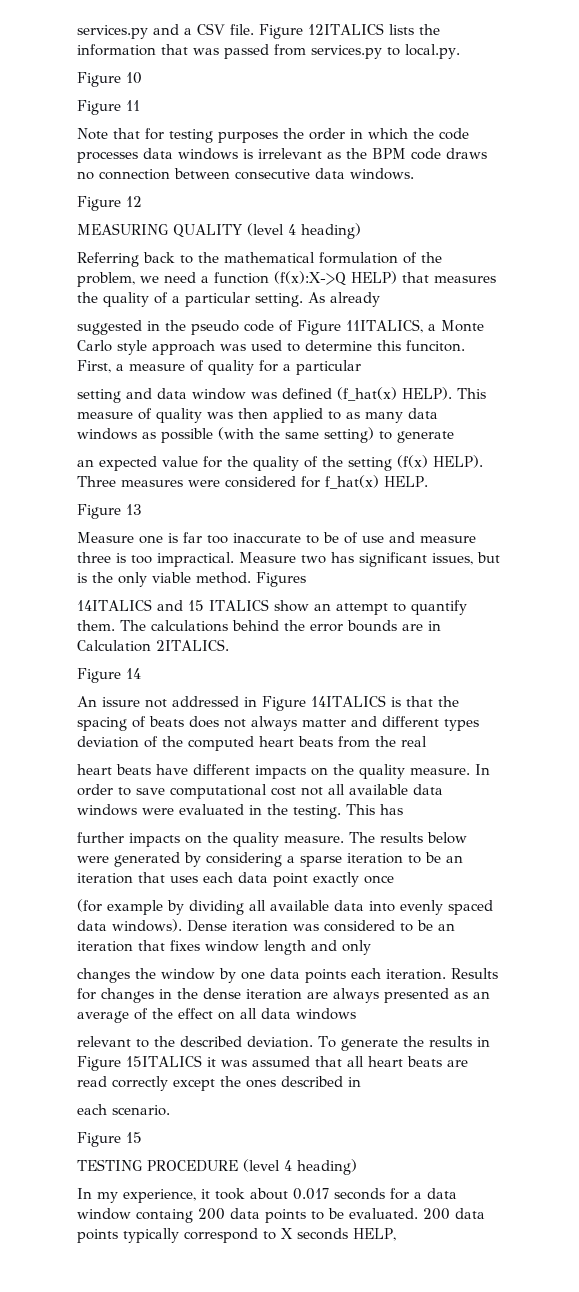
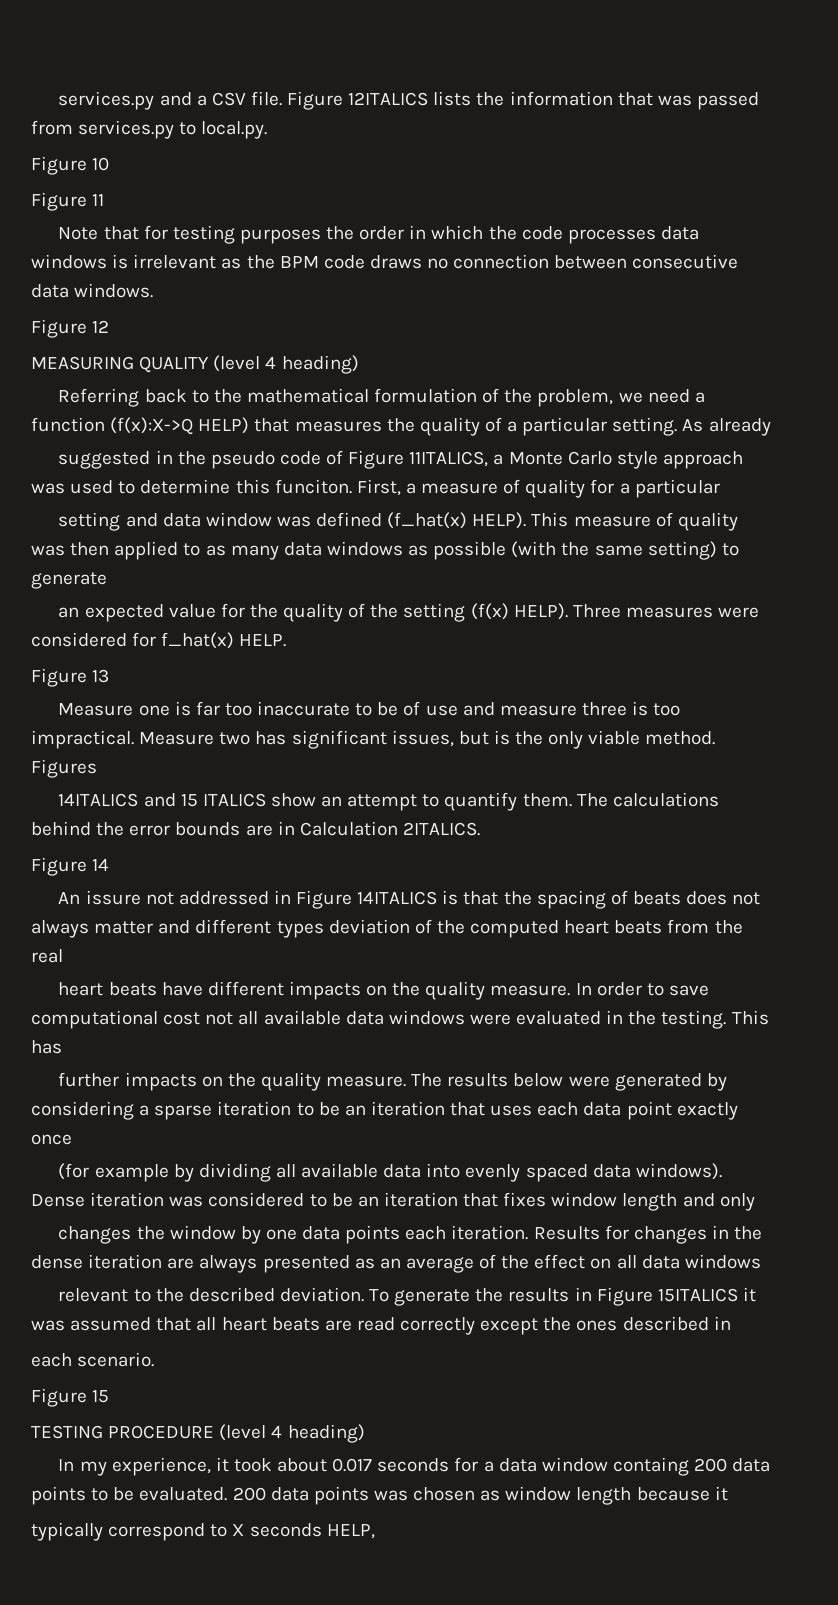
- 200 data points typically correspond to X seconds HELP,
+ 200 data points was chosen as window length because it
+ typically correspond to X seconds HELP,

